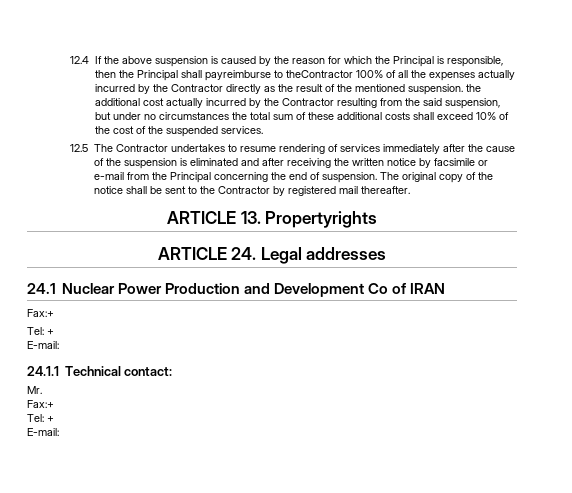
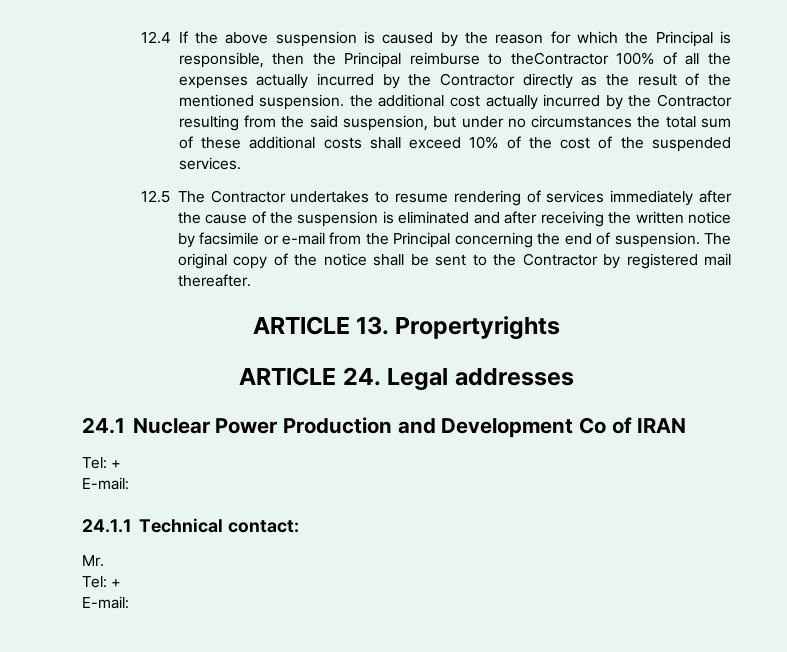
- 12.4 If the above suspension is caused by the reason for which the Principal is responsible, then the Principal shall payreimburse to theContractor 100% of all the expenses actually incurred by the Contractor directly as the result of the mentioned suspension. the additional cost actually incurred by the Contractor resulting from the said suspension, but under no circumstances the total sum of these additional costs shall exceed 10% of the cost of the suspended services.
+ 12.4 If the above suspension is caused by the reason for which the Principal is responsible, then the Principal reimburse to theContractor 100% of all the expenses actually incurred by the Contractor directly as the result of the mentioned suspension. the additional cost actually incurred by the Contractor resulting from the said suspension, but under no circumstances the total sum of these additional costs shall exceed 10% of the cost of the suspended services.
  24.1 Nuclear Power Production and Development Co of IRAN
- Fax:+
  Mr.
- Fax:+

